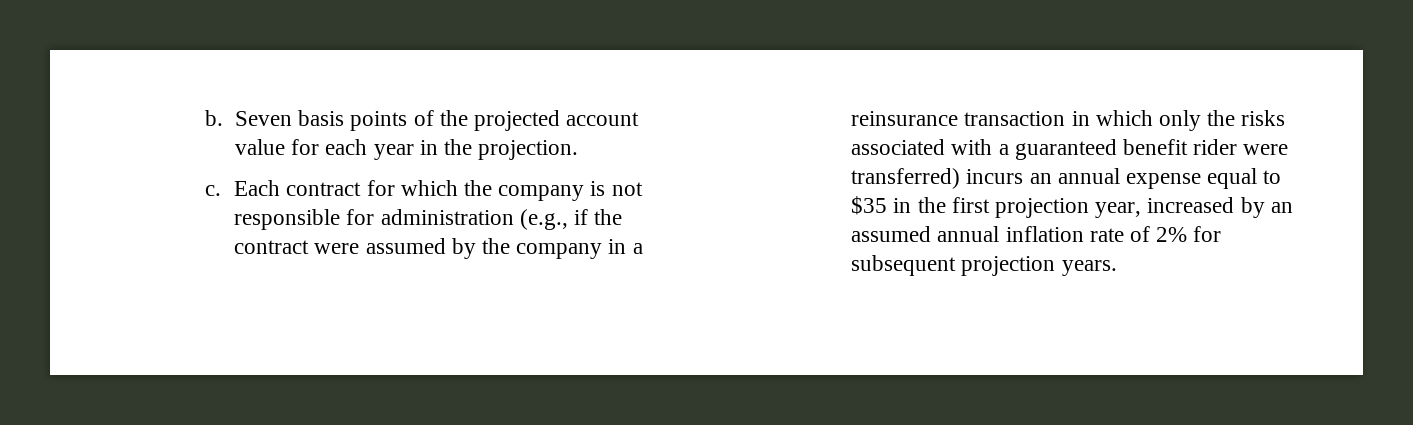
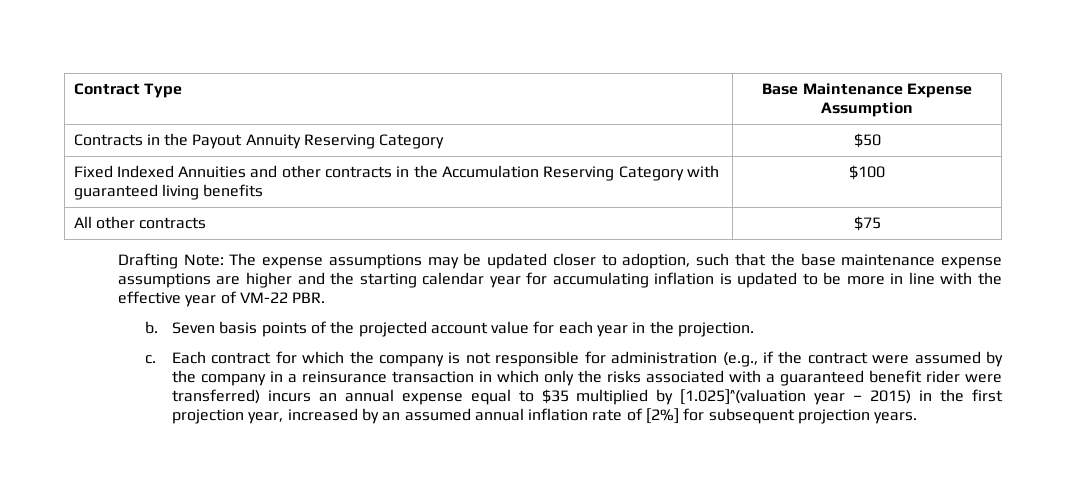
+ Contract Type | Base Maintenance Expense Assumption
+ Contracts in the Payout Annuity Reserving Category | $50
+ Fixed Indexed Annuities and other contracts in the Accumulation Reserving Category with guaranteed living benefits | $100
+ All other contracts | $75
+ Drafting Note: The expense assumptions may be updated closer to adoption, such that the base maintenance expense assumptions are higher and the starting calendar year for accumulating inflation is updated to be more in line with the effective year of VM-22 PBR.
- Each contract for which the company is not responsible for administration (e.g., if the contract were assumed by the company in a reinsurance transaction in which only the risks associated with a guaranteed benefit rider were transferred) incurs an annual expense equal to $35 in the first projection year, increased by an assumed annual inflation rate of 2% for subsequent projection years.
+ Each contract for which the company is not responsible for administration (e.g., if the contract were assumed by the company in a reinsurance transaction in which only the risks associated with a guaranteed benefit rider were transferred) incurs an annual expense equal to $35 multiplied by [1.025]^(valuation year – 2015) in the first projection year, increased by an assumed annual inflation rate of [2%] for subsequent projection years.

